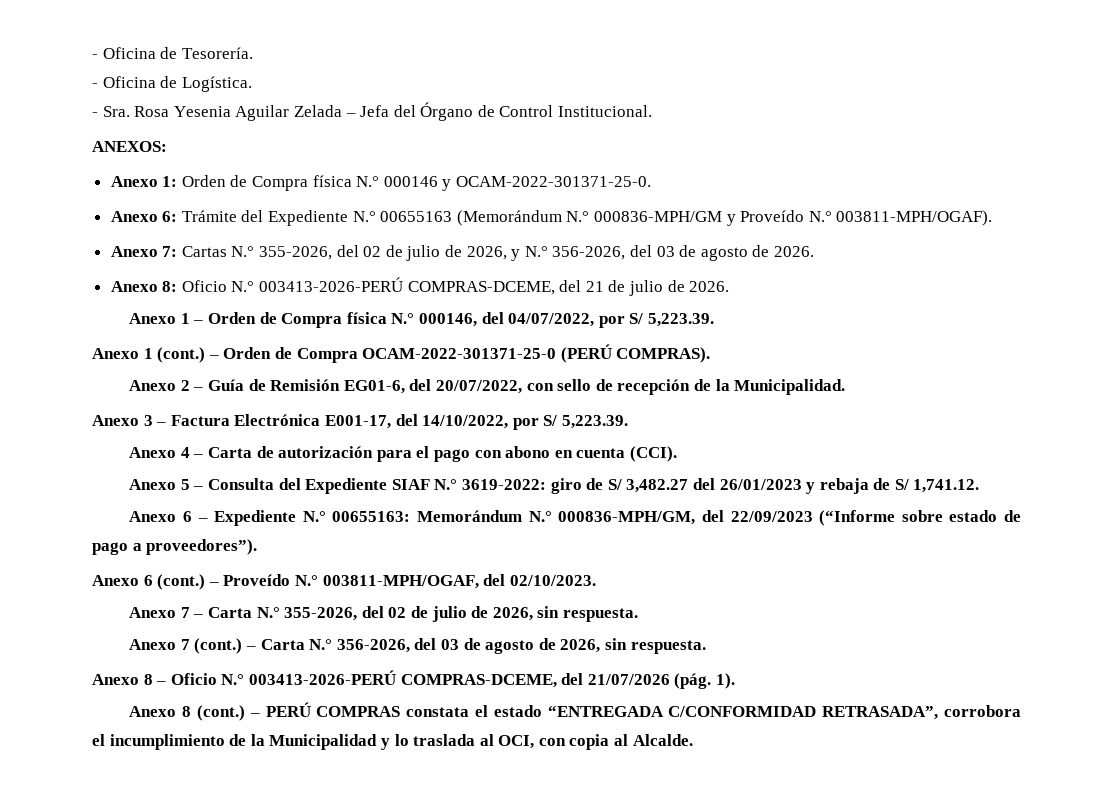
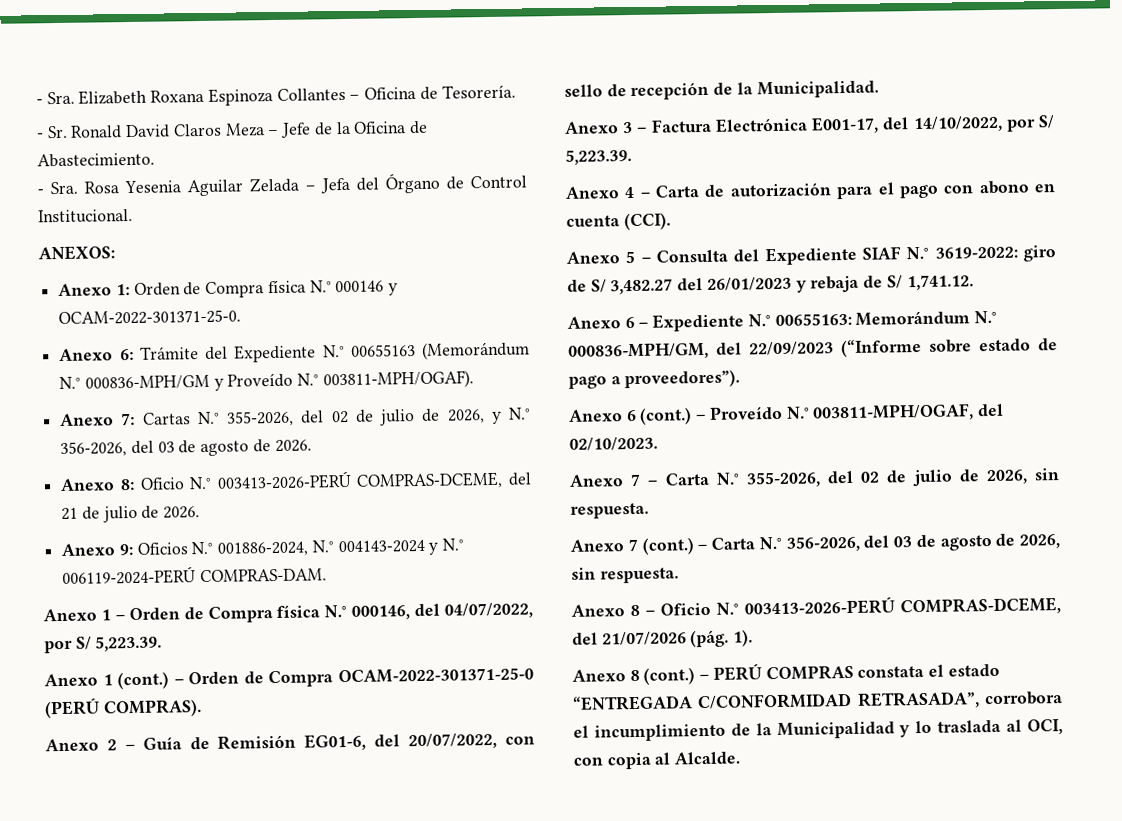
- - Oficina de Tesorería.
- - Oficina de Logística.
+ - Sra. Elizabeth Roxana Espinoza Collantes – Oficina de Tesorería.
+ - Sr. Ronald David Claros Meza – Jefe de la Oficina de Abastecimiento.
+ Anexo 9: Oficios N.° 001886-2024, N.° 004143-2024 y N.° 006119-2024-PERÚ COMPRAS-DAM.

